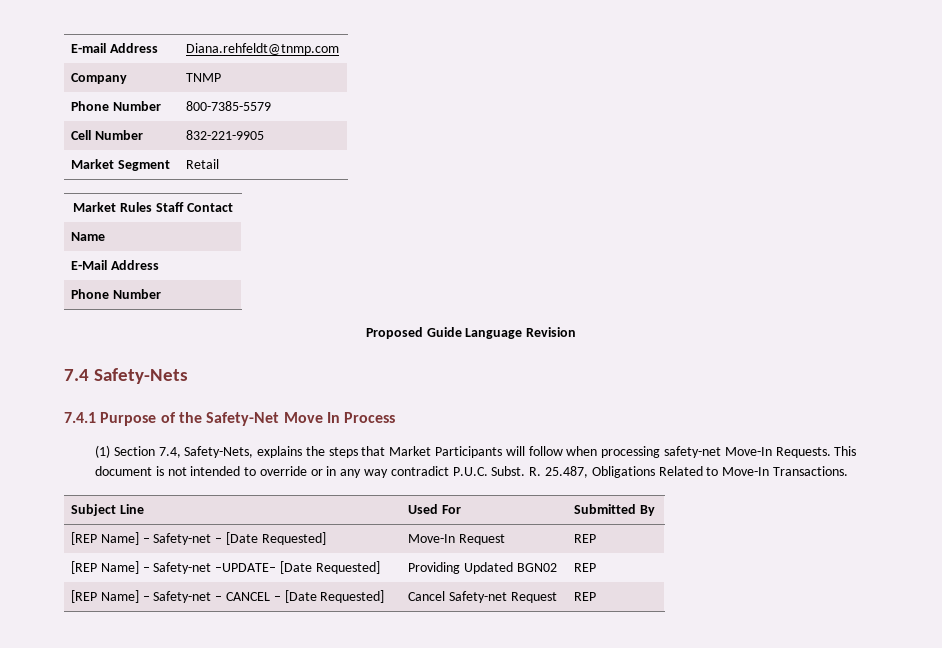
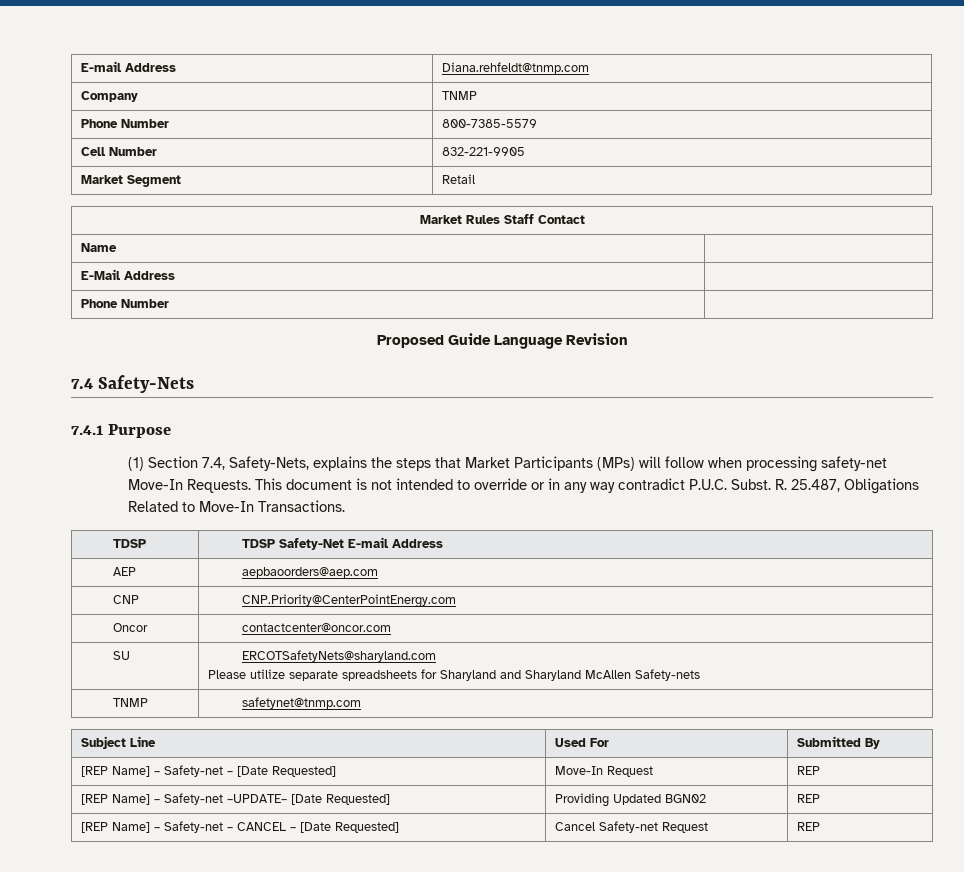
- 7.4.1 Purpose of the Safety-Net Move In Process
+ 7.4.1 Purpose
- (1) Section 7.4, Safety-Nets, explains the steps that Market Participants will follow when processing safety-net Move-In Requests.
+ (1) Section 7.4, Safety-Nets, explains the steps that Market Participants (MPs) will follow when processing safety-net Move-In Requests.
+ TDSP | TDSP Safety-Net E-mail Address
+ AEP | aepbaoorders@aep.com
+ CNP | CNP.Priority@CenterPointEnergy.com
+ Oncor | contactcenter@oncor.com
+ SU | ERCOTSafetyNets@sharyland.com
+ Please utilize separate spreadsheets for Sharyland and Sharyland McAllen Safety-nets
+ TNMP | safetynet@tnmp.com

